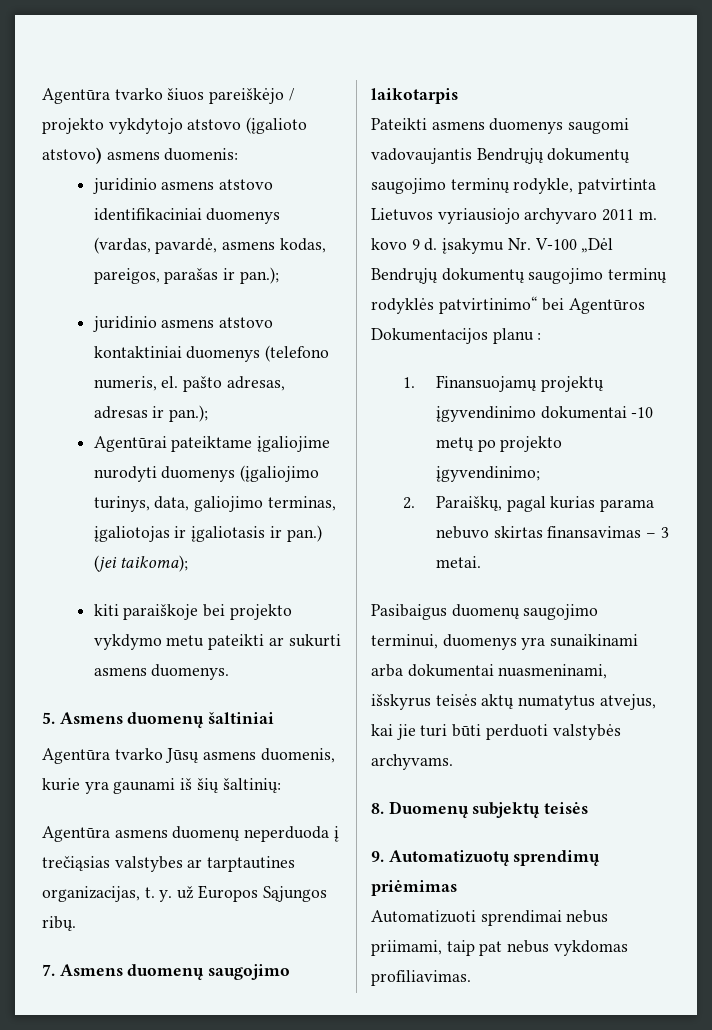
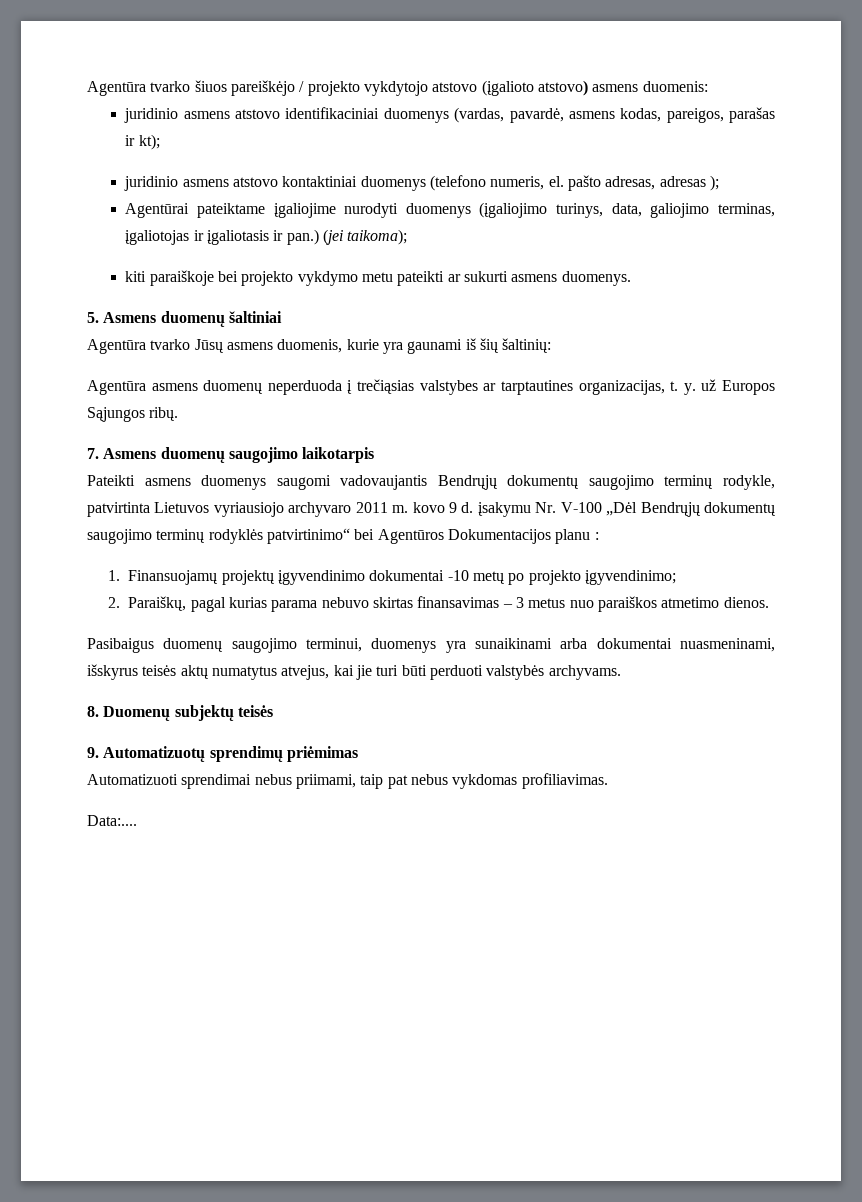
- juridinio asmens atstovo identifikaciniai duomenys (vardas, pavardė, asmens kodas, pareigos, parašas ir pan.);
+ juridinio asmens atstovo identifikaciniai duomenys (vardas, pavardė, asmens kodas, pareigos, parašas ir kt);
- juridinio asmens atstovo kontaktiniai duomenys (telefono numeris, el. pašto adresas, adresas ir pan.);
+ juridinio asmens atstovo kontaktiniai duomenys (telefono numeris, el. pašto adresas, adresas );
- 2. Paraiškų, pagal kurias parama nebuvo skirtas finansavimas – 3 metai.
+ 2. Paraiškų, pagal kurias parama nebuvo skirtas finansavimas – 3 metus nuo paraiškos atmetimo dienos.
+ Data:....

